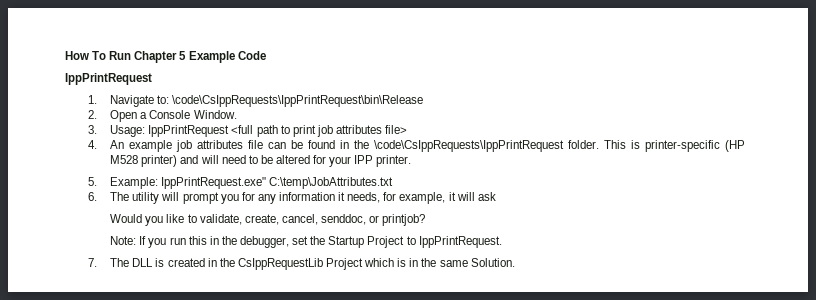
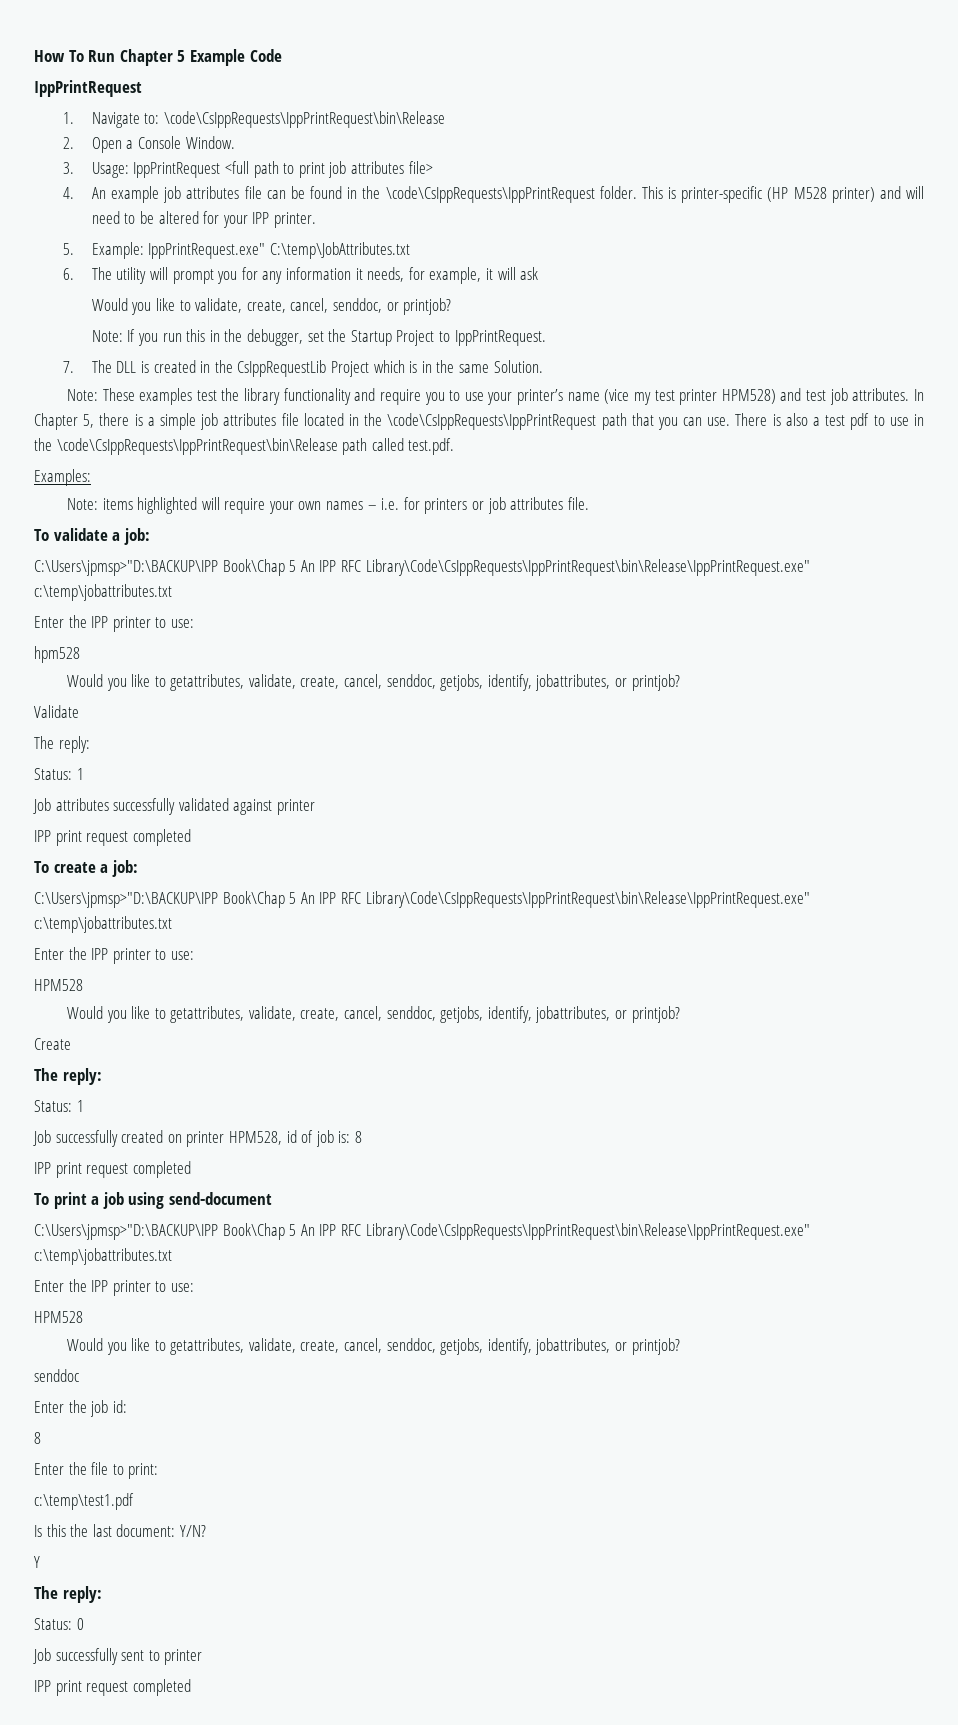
+ Note: These examples test the library functionality and require you to use your printer’s name (vice my test printer HPM528) and test job attributes. In Chapter 5, there is a simple job attributes file located in the \code\CsIppRequests\IppPrintRequest path that you can use. There is also a test pdf to use in the \code\CsIppRequests\IppPrintRequest\bin\Release path called test.pdf.
+ Examples:
+ Note: items highlighted will require your own names – i.e. for printers or job attributes file.
+ To validate a job:
+ C:\Users\jpmsp>"D:\BACKUP\IPP Book\Chap 5 An IPP RFC Library\Code\CsIppRequests\IppPrintRequest\bin\Release\IppPrintRequest.exe" c:\temp\jobattributes.txt
+ Enter the IPP printer to use:
+ hpm528
+ Would you like to getattributes, validate, create, cancel, senddoc, getjobs, identify, jobattributes, or printjob?
+ Validate
+ The reply:
+ Status: 1
+ Job attributes successfully validated against printer
+ IPP print request completed
+ To create a job:
+ C:\Users\jpmsp>"D:\BACKUP\IPP Book\Chap 5 An IPP RFC Library\Code\CsIppRequests\IppPrintRequest\bin\Release\IppPrintRequest.exe" c:\temp\jobattributes.txt
+ Enter the IPP printer to use:
+ HPM528
+ Would you like to getattributes, validate, create, cancel, senddoc, getjobs, identify, jobattributes, or printjob?
+ Create
+ The reply:
+ Status: 1
+ Job successfully created on printer HPM528, id of job is: 8
+ IPP print request completed
+ To print a job using send-document
+ C:\Users\jpmsp>"D:\BACKUP\IPP Book\Chap 5 An IPP RFC Library\Code\CsIppRequests\IppPrintRequest\bin\Release\IppPrintRequest.exe" c:\temp\jobattributes.txt
+ Enter the IPP printer to use:
+ HPM528
+ Would you like to getattributes, validate, create, cancel, senddoc, getjobs, identify, jobattributes, or printjob?
+ senddoc
+ Enter the job id:
+ 8
+ Enter the file to print:
+ c:\temp\test1.pdf
+ Is this the last document: Y/N?
+ Y
+ The reply:
+ Status: 0
+ Job successfully sent to printer
+ IPP print request completed

